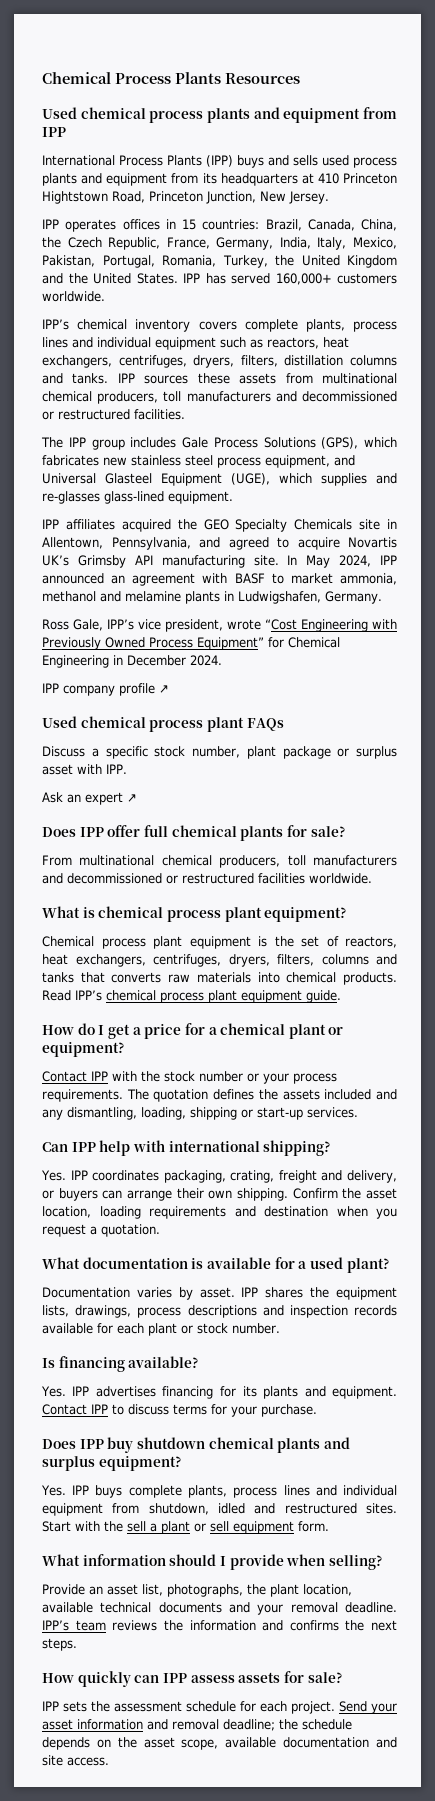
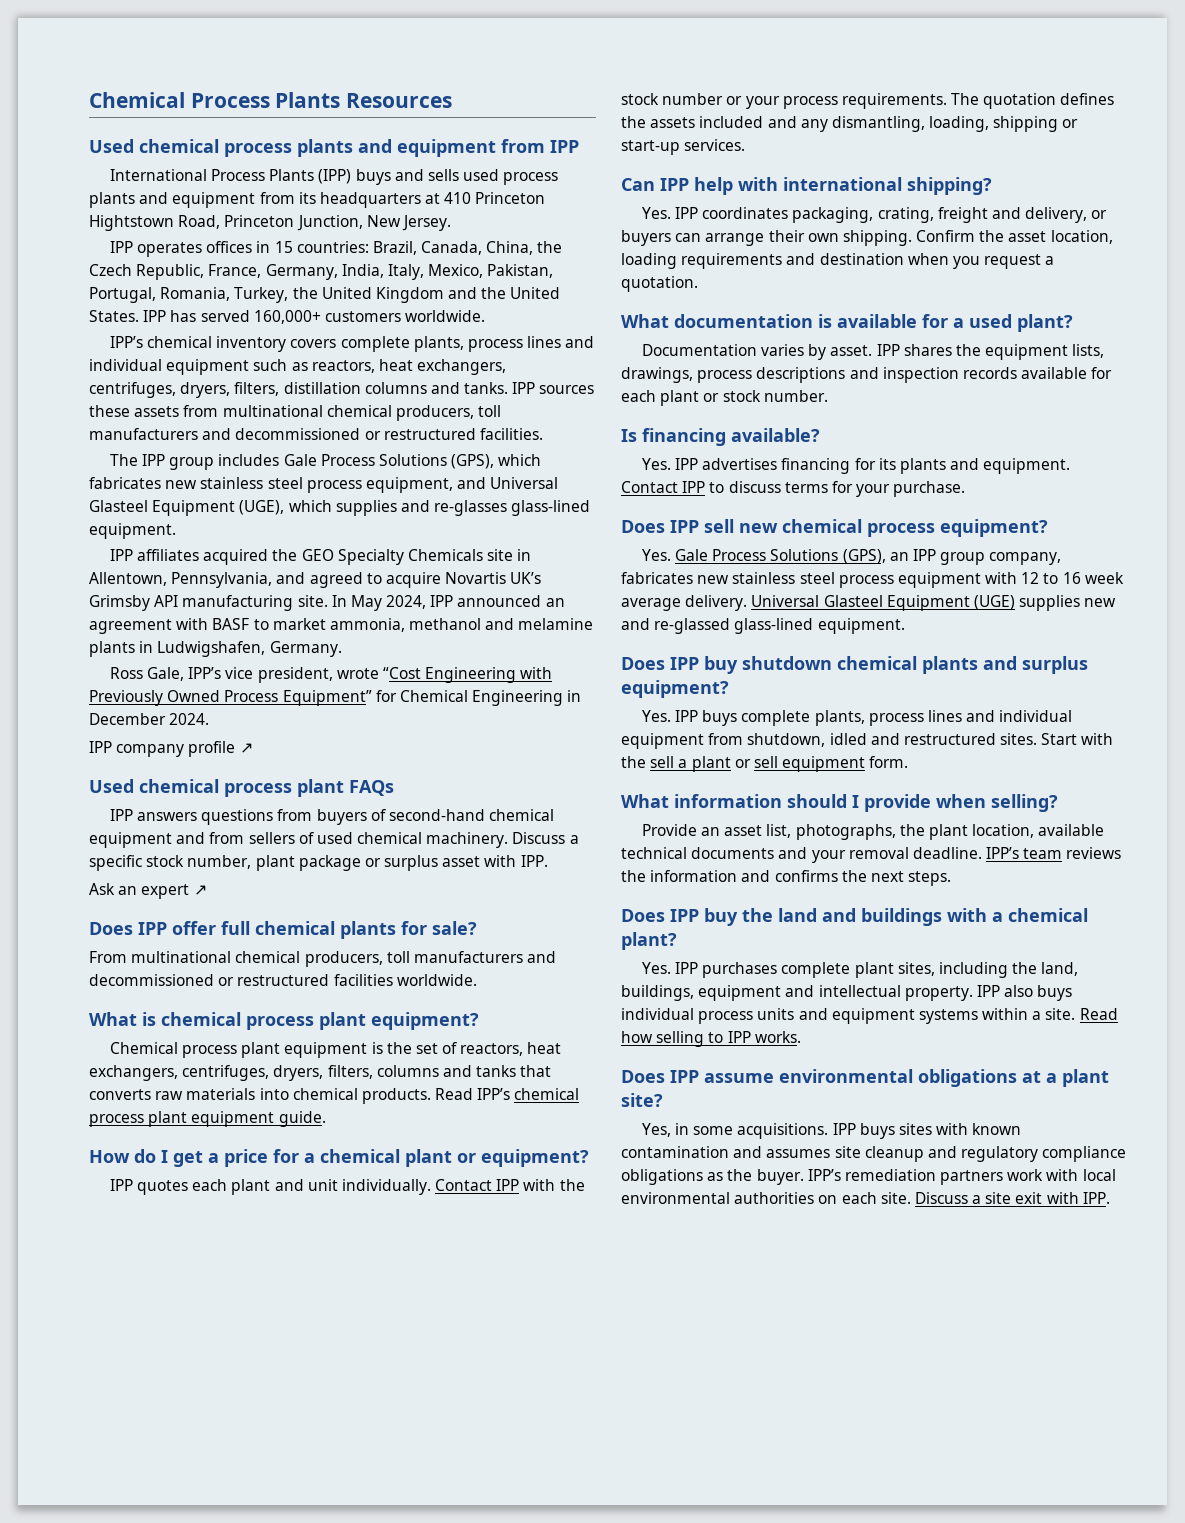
+ IPP answers questions from buyers of second-hand chemical equipment and from sellers of used chemical machinery.
+ IPP quotes each plant and unit individually.
+ Does IPP sell new chemical process equipment?
+ Yes. Gale Process Solutions (GPS), an IPP group company, fabricates new stainless steel process equipment with 12 to 16 week average delivery. Universal Glasteel Equipment (UGE) supplies new and re-glassed glass-lined equipment.
- How quickly can IPP assess assets for sale?
- IPP sets the assessment schedule for each project. Send your asset information and removal deadline; the schedule depends on the asset scope, available documentation and site access.
+ Does IPP buy the land and buildings with a chemical plant?
+ Yes. IPP purchases complete plant sites, including the land, buildings, equipment and intellectual property. IPP also buys individual process units and equipment systems within a site. Read how selling to IPP works.
+ Does IPP assume environmental obligations at a plant site?
+ Yes, in some acquisitions. IPP buys sites with known contamination and assumes site cleanup and regulatory compliance obligations as the buyer. IPP’s remediation partners work with local environmental authorities on each site. Discuss a site exit with IPP.

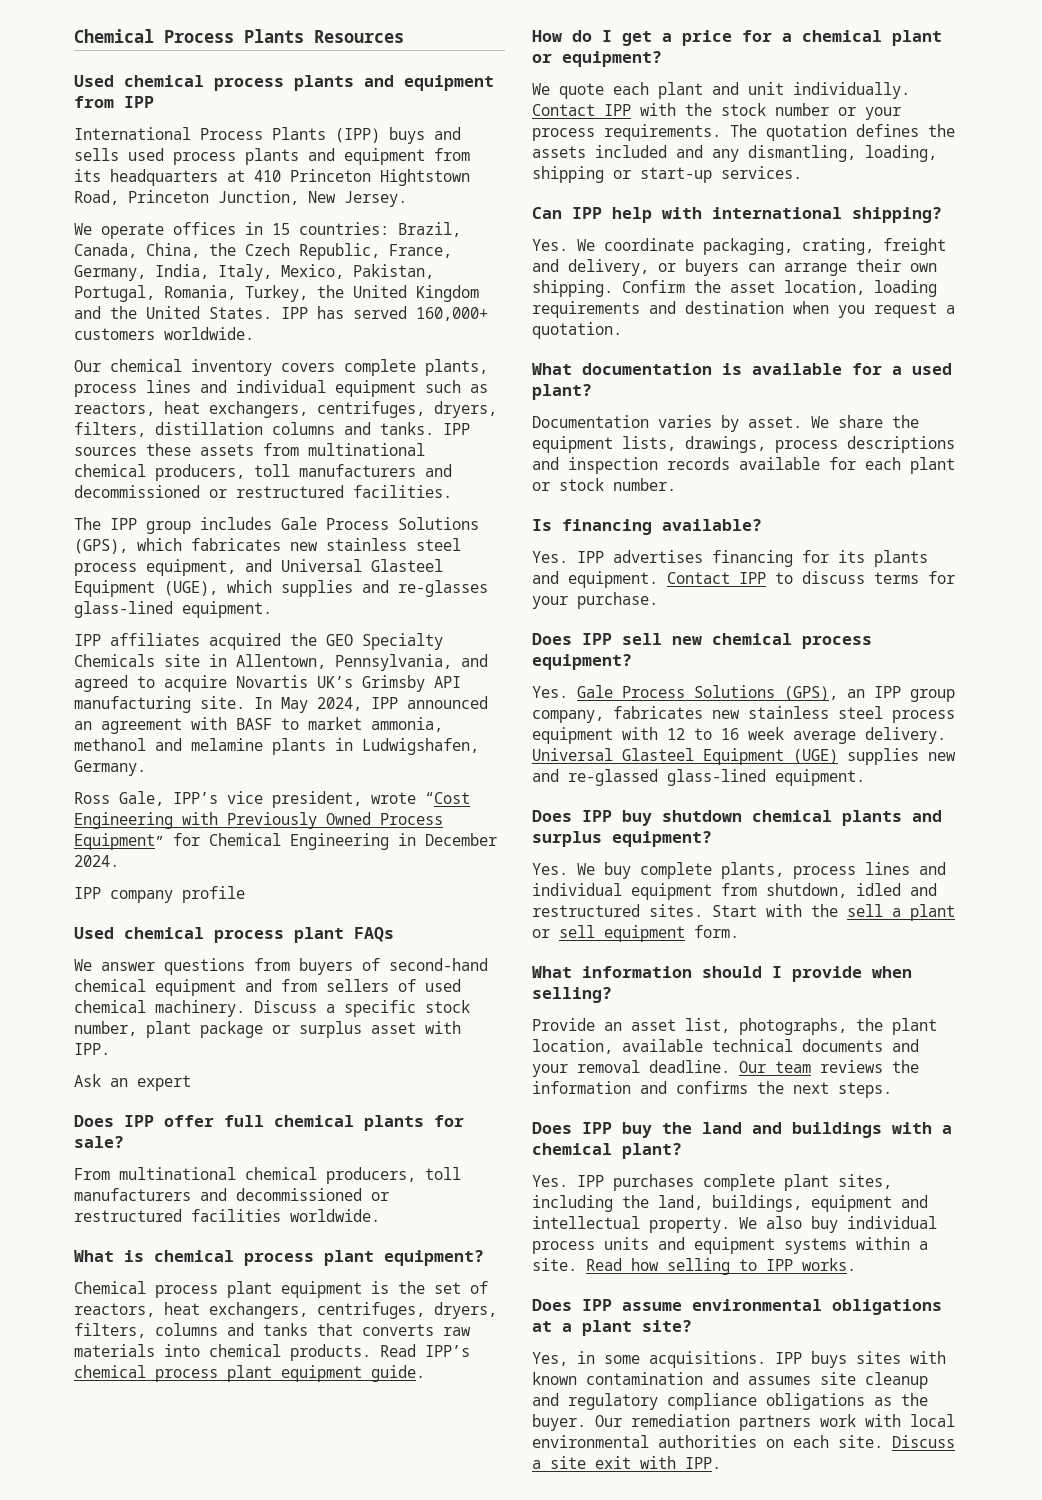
- IPP operates offices in 15 countries: Brazil, Canada, China, the Czech Republic, France, Germany, India, Italy, Mexico, Pakistan, Portugal, Romania, Turkey, the United Kingdom and the United States.
+ We operate offices in 15 countries: Brazil, Canada, China, the Czech Republic, France, Germany, India, Italy, Mexico, Pakistan, Portugal, Romania, Turkey, the United Kingdom and the United States.
- IPP’s chemical inventory covers complete plants, process lines and individual equipment such as reactors, heat exchangers, centrifuges, dryers, filters, distillation columns and tanks.
+ Our chemical inventory covers complete plants, process lines and individual equipment such as reactors, heat exchangers, centrifuges, dryers, filters, distillation columns and tanks.
- IPP company profile ↗
+ IPP company profile
- IPP answers questions from buyers of second-hand chemical equipment and from sellers of used chemical machinery.
+ We answer questions from buyers of second-hand chemical equipment and from sellers of used chemical machinery.
- Ask an expert ↗
+ Ask an expert
- IPP quotes each plant and unit individually.
+ We quote each plant and unit individually.
- Yes. IPP coordinates packaging, crating, freight and delivery, or buyers can arrange their own shipping.
+ Yes. We coordinate packaging, crating, freight and delivery, or buyers can arrange their own shipping.
- IPP shares the equipment lists, drawings, process descriptions and inspection records available for each plant or stock number.
+ We share the equipment lists, drawings, process descriptions and inspection records available for each plant or stock number.
- Yes. IPP buys complete plants, process lines and individual equipment from shutdown, idled and restructured sites.
+ Yes. We buy complete plants, process lines and individual equipment from shutdown, idled and restructured sites.
- IPP’s team reviews the information and confirms the next steps.
+ Our team reviews the information and confirms the next steps.
- IPP also buys individual process units and equipment systems within a site.
+ We also buy individual process units and equipment systems within a site.
- IPP’s remediation partners work with local environmental authorities on each site.
+ Our remediation partners work with local environmental authorities on each site.

